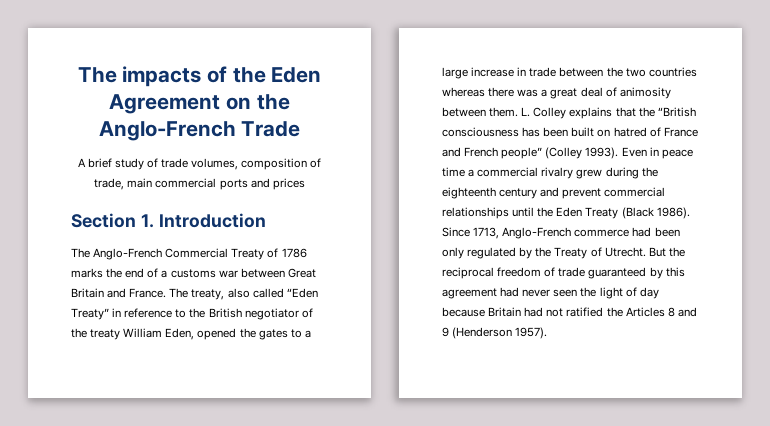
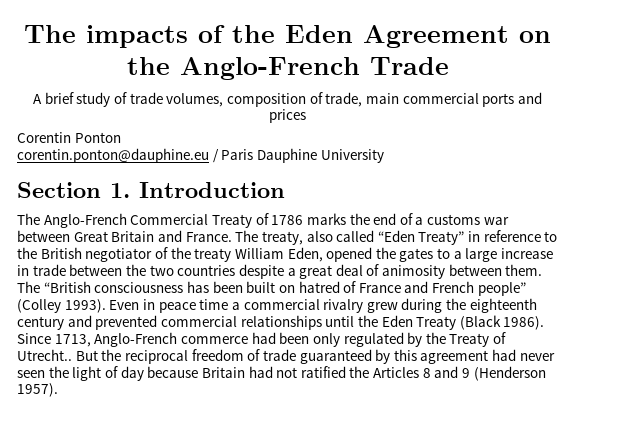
+ Corentin Ponton
+ corentin.ponton@dauphine.eu / Paris Dauphine University
- The treaty, also called “Eden Treaty” in reference to the British negotiator of the treaty William Eden, opened the gates to a large increase in trade between the two countries whereas there was a great deal of animosity between them.
+ The treaty, also called “Eden Treaty” in reference to the British negotiator of the treaty William Eden, opened the gates to a large increase in trade between the two countries despite a great deal of animosity between them.
- L. Colley explains that the “British consciousness has been built on hatred of France and French people” (Colley 1993).
+ The “British consciousness has been built on hatred of France and French people” (Colley 1993).
- Even in peace time a commercial rivalry grew during the eighteenth century and prevent commercial relationships until the Eden Treaty (Black 1986).
+ Even in peace time a commercial rivalry grew during the eighteenth century and prevented commercial relationships until the Eden Treaty (Black 1986).
- Since 1713, Anglo-French commerce had been only regulated by the Treaty of Utrecht.
+ Since 1713, Anglo-French commerce had been only regulated by the Treaty of Utrecht..

